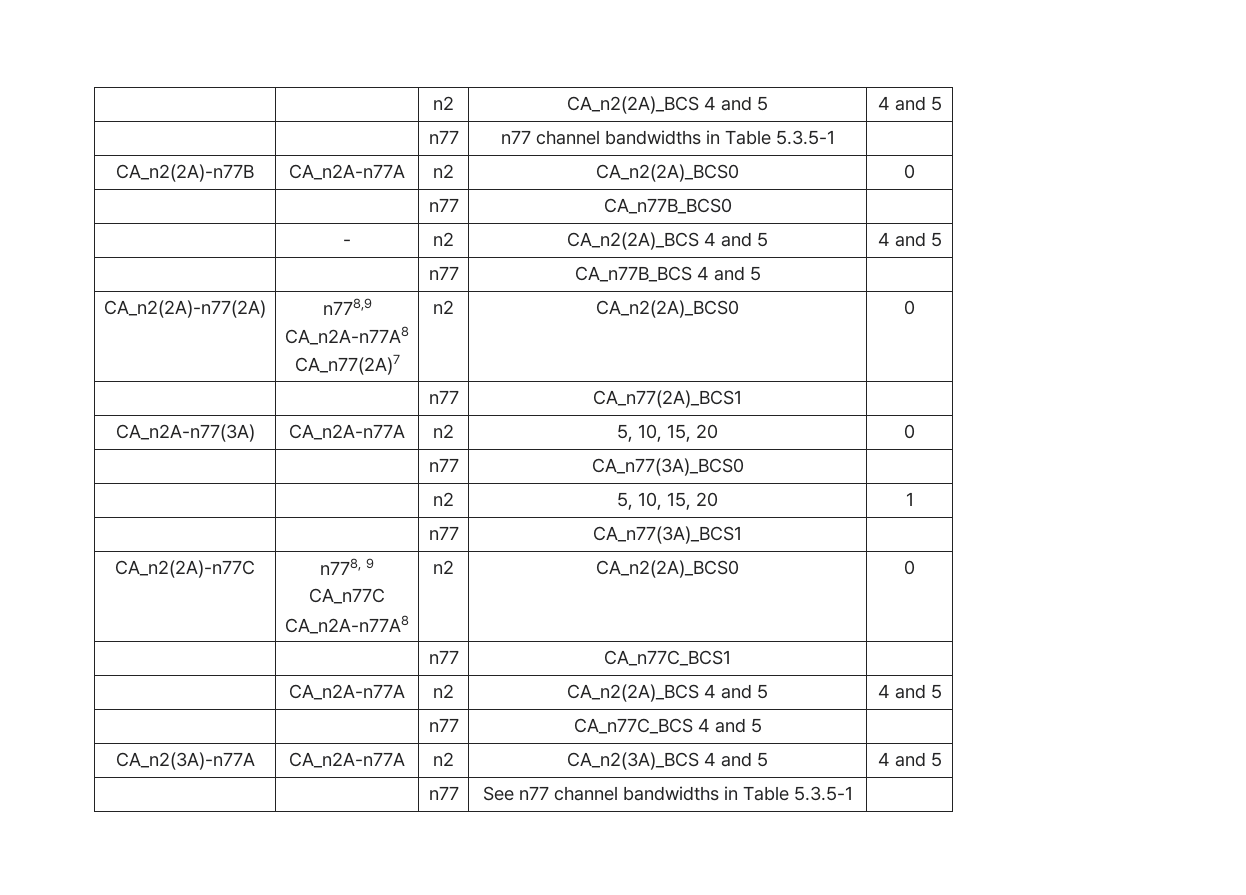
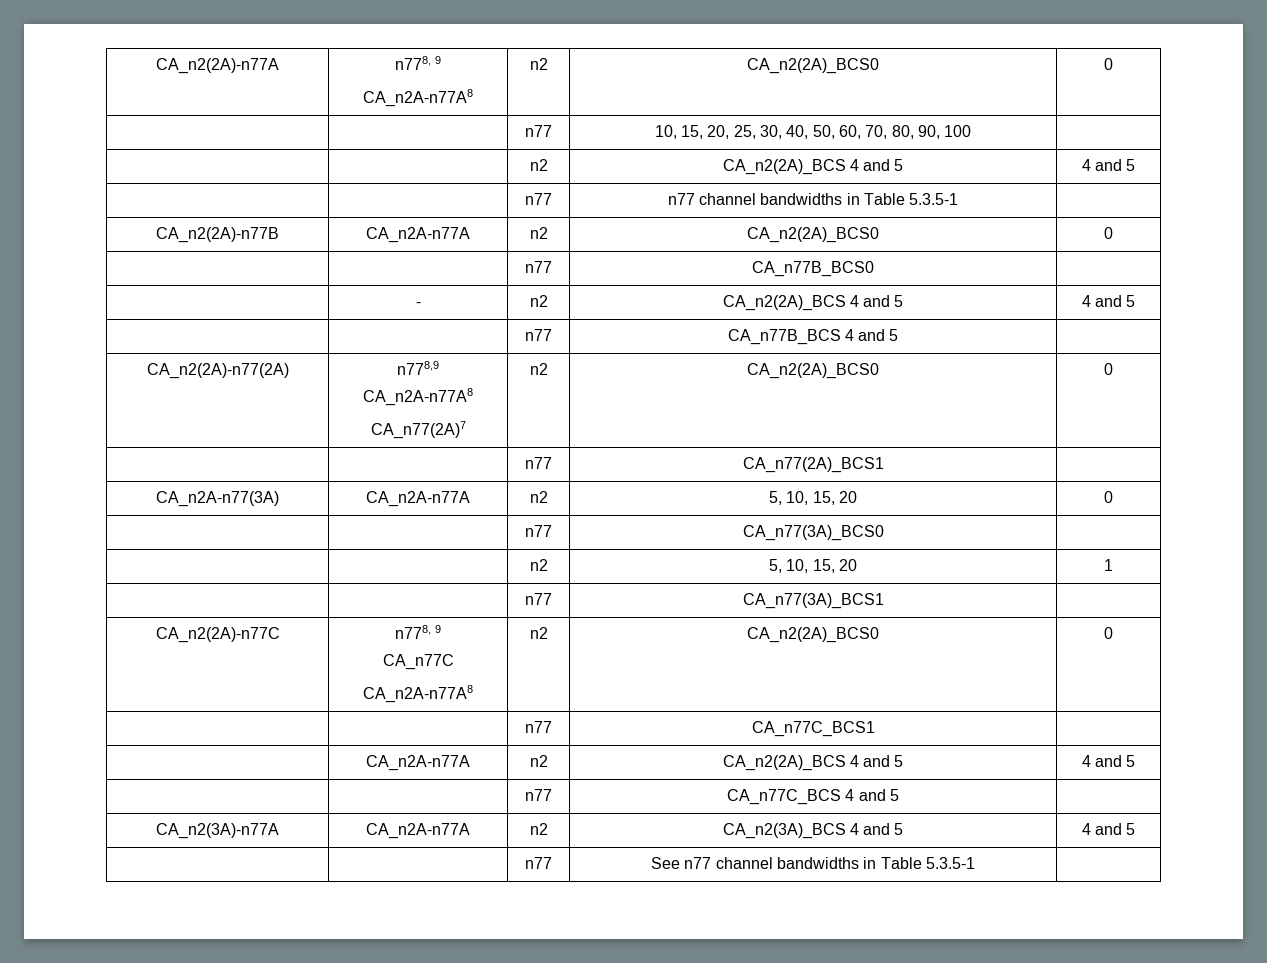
+ CA_n2(2A)-n77A | n778, 9
+ CA_n2A-n77A8 | n2 | CA_n2(2A)_BCS0 | 0
+ | | n77 | 10, 15, 20, 25, 30, 40, 50, 60, 70, 80, 90, 100 |

